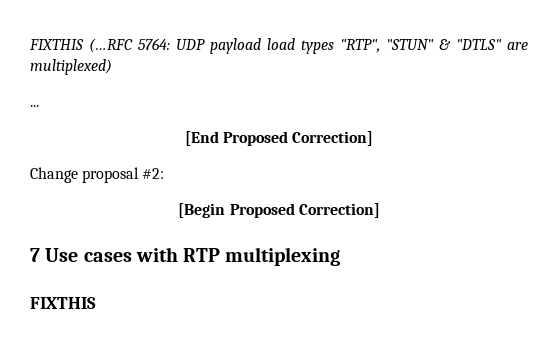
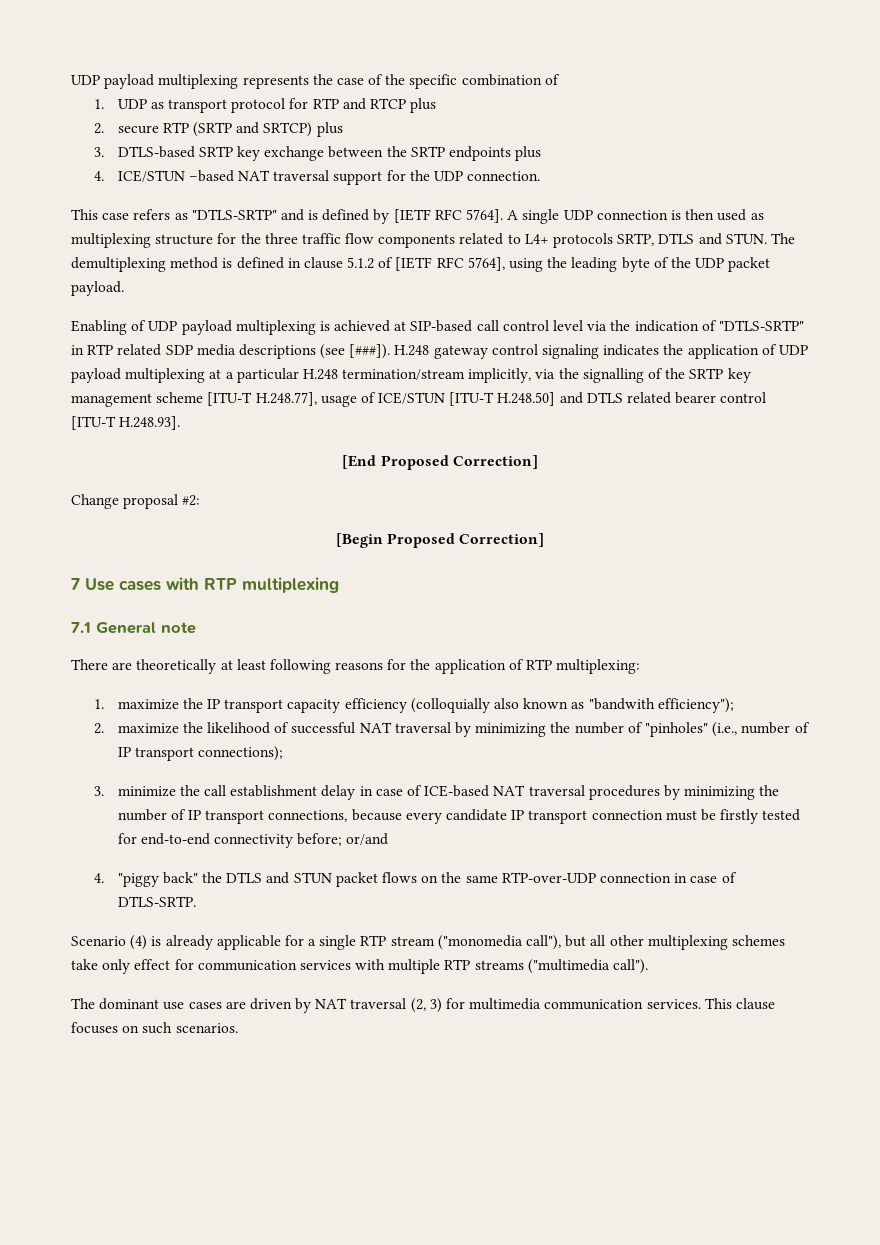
- FIXTHIS (…RFC 5764: UDP payload load types "RTP", "STUN" & "DTLS" are multiplexed)
- ...
+ UDP payload multiplexing represents the case of the specific combination of
+ 1. UDP as transport protocol for RTP and RTCP plus
+ 2. secure RTP (SRTP and SRTCP) plus
+ 3. DTLS-based SRTP key exchange between the SRTP endpoints plus
+ 4. ICE/STUN –based NAT traversal support for the UDP connection.
+ This case refers as "DTLS-SRTP" and is defined by [IETF RFC 5764]. A single UDP connection is then used as multiplexing structure for the three traffic flow components related to L4+ protocols SRTP, DTLS and STUN. The demultiplexing method is defined in clause 5.1.2 of [IETF RFC 5764], using the leading byte of the UDP packet payload.
+ Enabling of UDP payload multiplexing is achieved at SIP-based call control level via the indication of "DTLS-SRTP" in RTP related SDP media descriptions (see [###]). H.248 gateway control signaling indicates the application of UDP payload multiplexing at a particular H.248 termination/stream implicitly, via the signalling of the SRTP key management scheme [ITU-T H.248.77], usage of ICE/STUN [ITU-T H.248.50] and DTLS related bearer control [ITU-T H.248.93].
  7 Use cases with RTP multiplexing
- FIXTHIS
+ 7.1 General note
+ There are theoretically at least following reasons for the application of RTP multiplexing:
+ 1. maximize the IP transport capacity efficiency (colloquially also known as "bandwith efficiency");
+ 2. maximize the likelihood of successful NAT traversal by minimizing the number of "pinholes" (i.e., number of IP transport connections);
+ 3. minimize the call establishment delay in case of ICE-based NAT traversal procedures by minimizing the number of IP transport connections, because every candidate IP transport connection must be firstly tested for end-to-end connectivity before; or/and
+ 4. "piggy back" the DTLS and STUN packet flows on the same RTP-over-UDP connection in case of DTLS-SRTP.
+ Scenario (4) is already applicable for a single RTP stream ("monomedia call"), but all other multiplexing schemes take only effect for communication services with multiple RTP streams ("multimedia call").
+ The dominant use cases are driven by NAT traversal (2, 3) for multimedia communication services. This clause focuses on such scenarios.

